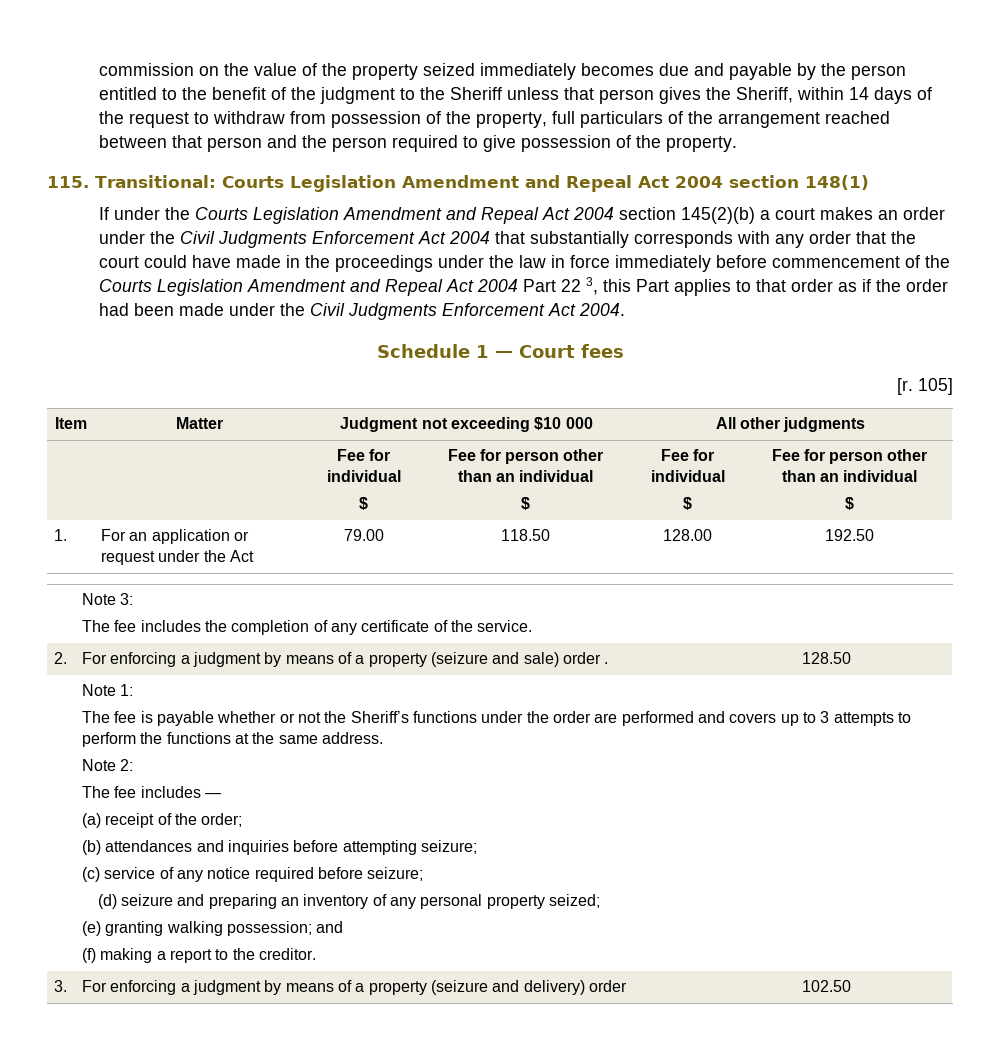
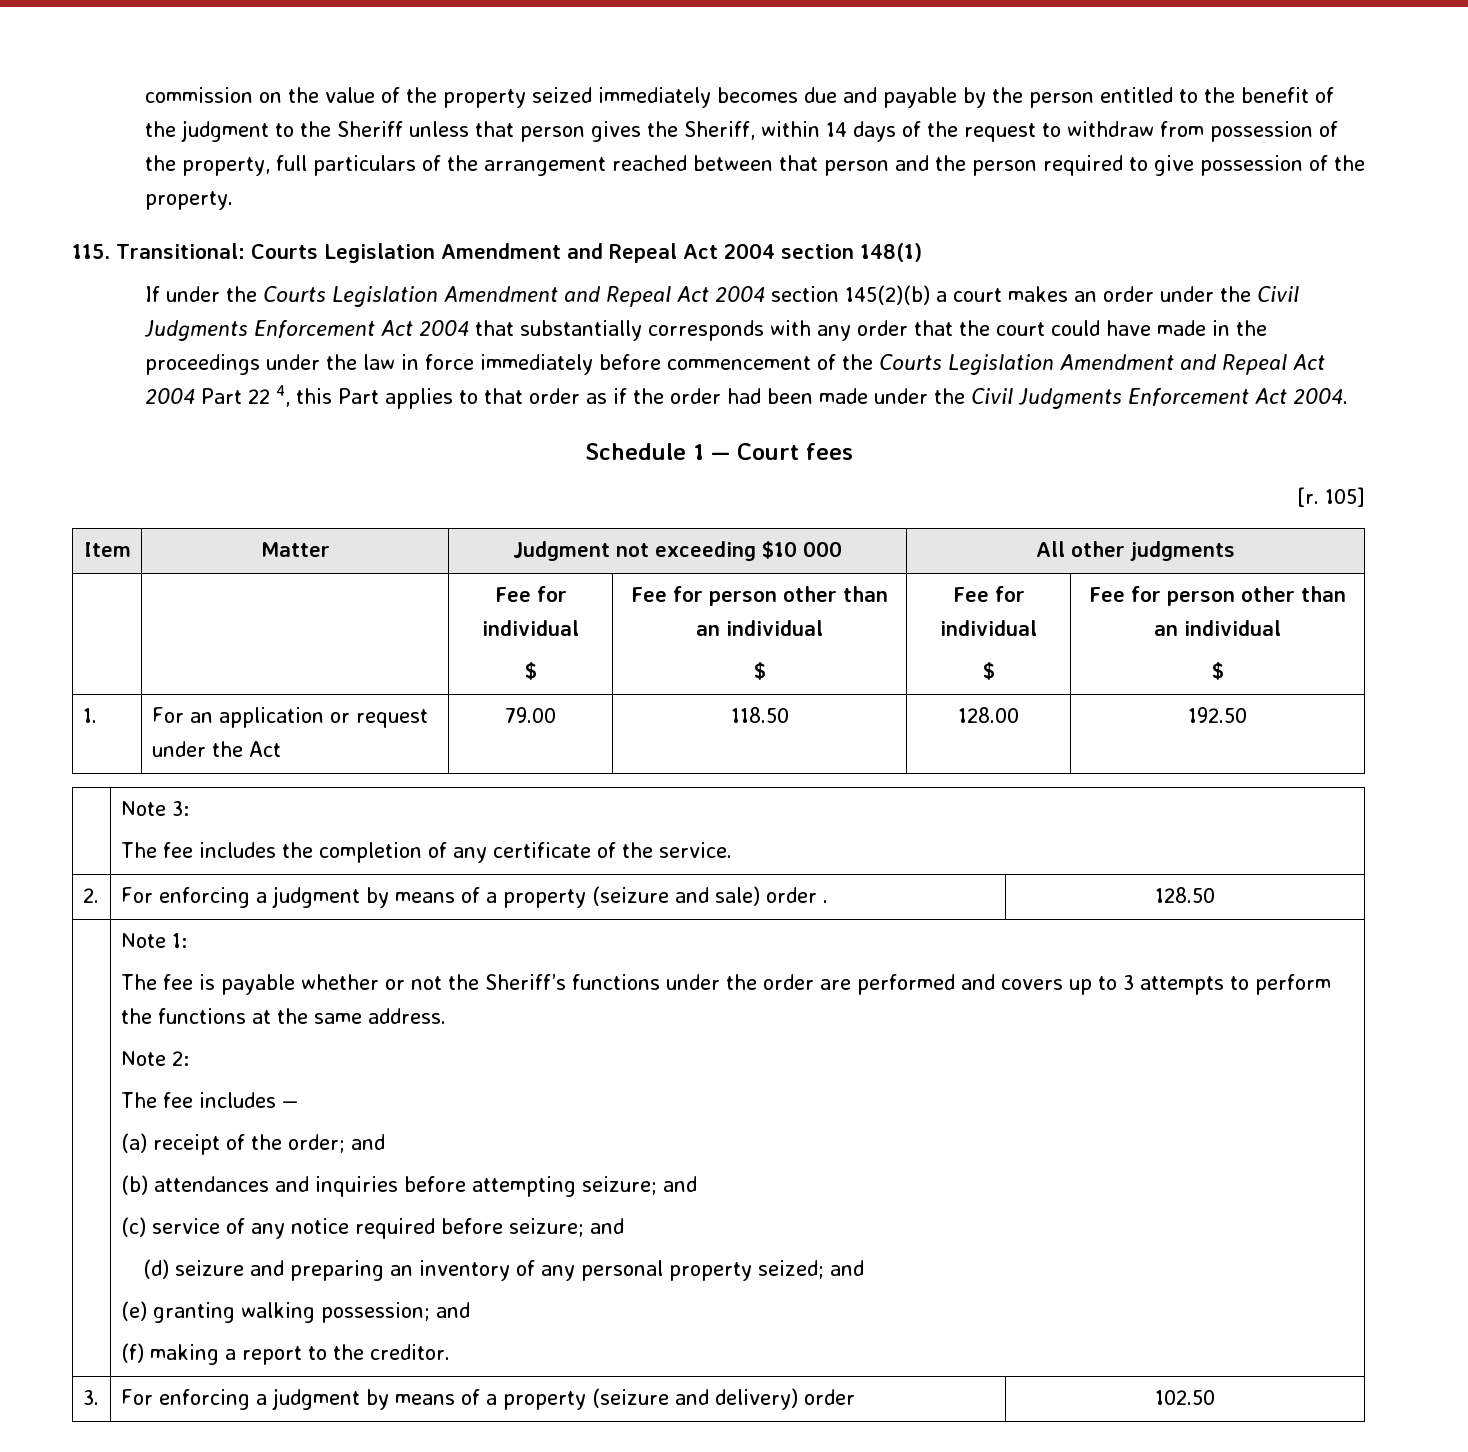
- If under the Courts Legislation Amendment and Repeal Act 2004 section 145(2)(b) a court makes an order under the Civil Judgments Enforcement Act 2004 that substantially corresponds with any order that the court could have made in the proceedings under the law in force immediately before commencement of the Courts Legislation Amendment and Repeal Act 2004 Part 22 3, this Part applies to that order as if the order had been made under the Civil Judgments Enforcement Act 2004.
+ If under the Courts Legislation Amendment and Repeal Act 2004 section 145(2)(b) a court makes an order under the Civil Judgments Enforcement Act 2004 that substantially corresponds with any order that the court could have made in the proceedings under the law in force immediately before commencement of the Courts Legislation Amendment and Repeal Act 2004 Part 22 4, this Part applies to that order as if the order had been made under the Civil Judgments Enforcement Act 2004.
- (a) receipt of the order;
+ (a) receipt of the order; and
- (b) attendances and inquiries before attempting seizure;
+ (b) attendances and inquiries before attempting seizure; and
- (c) service of any notice required before seizure;
+ (c) service of any notice required before seizure; and
- (d) seizure and preparing an inventory of any personal property seized;
+ (d) seizure and preparing an inventory of any personal property seized; and

